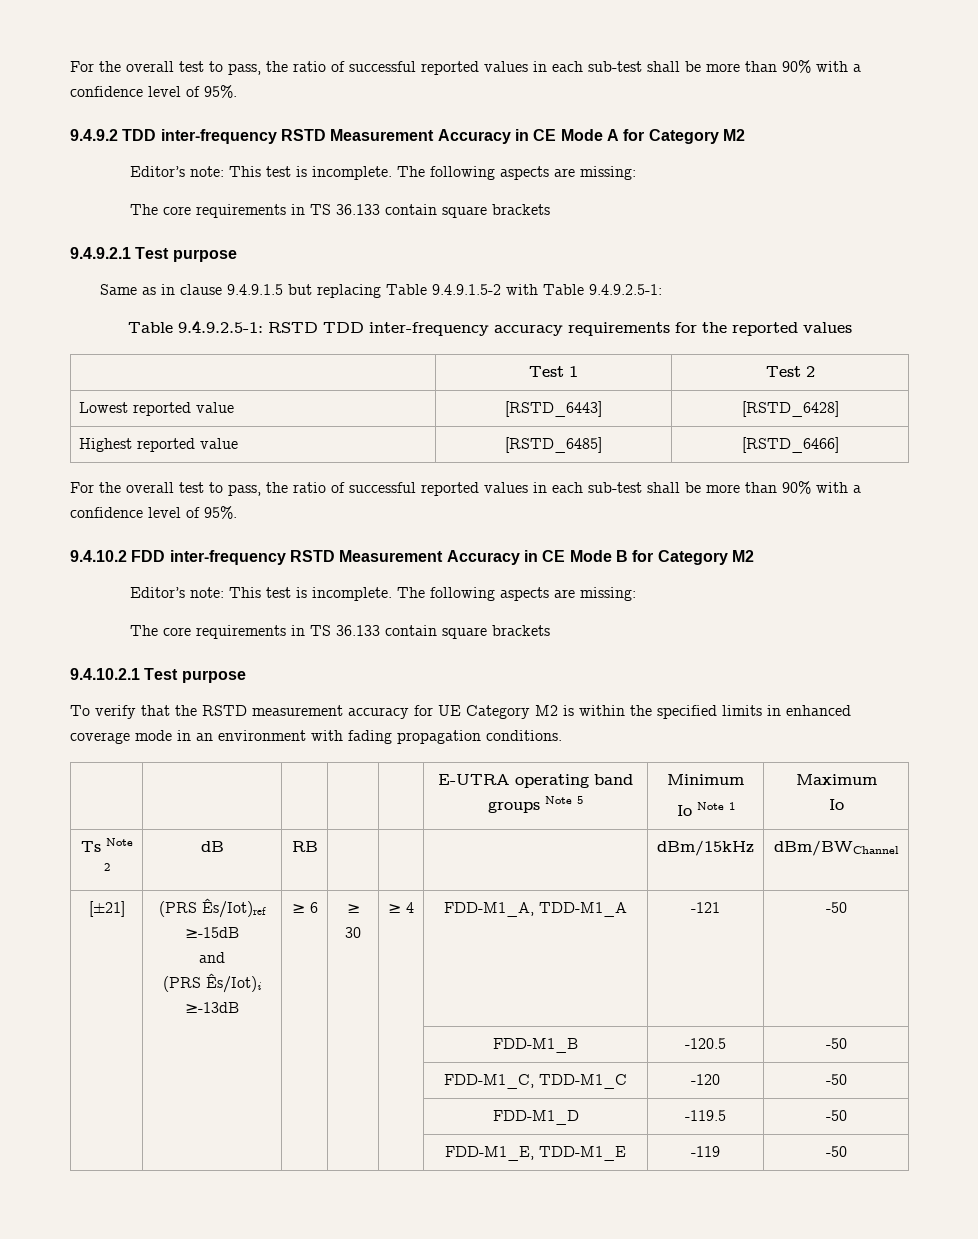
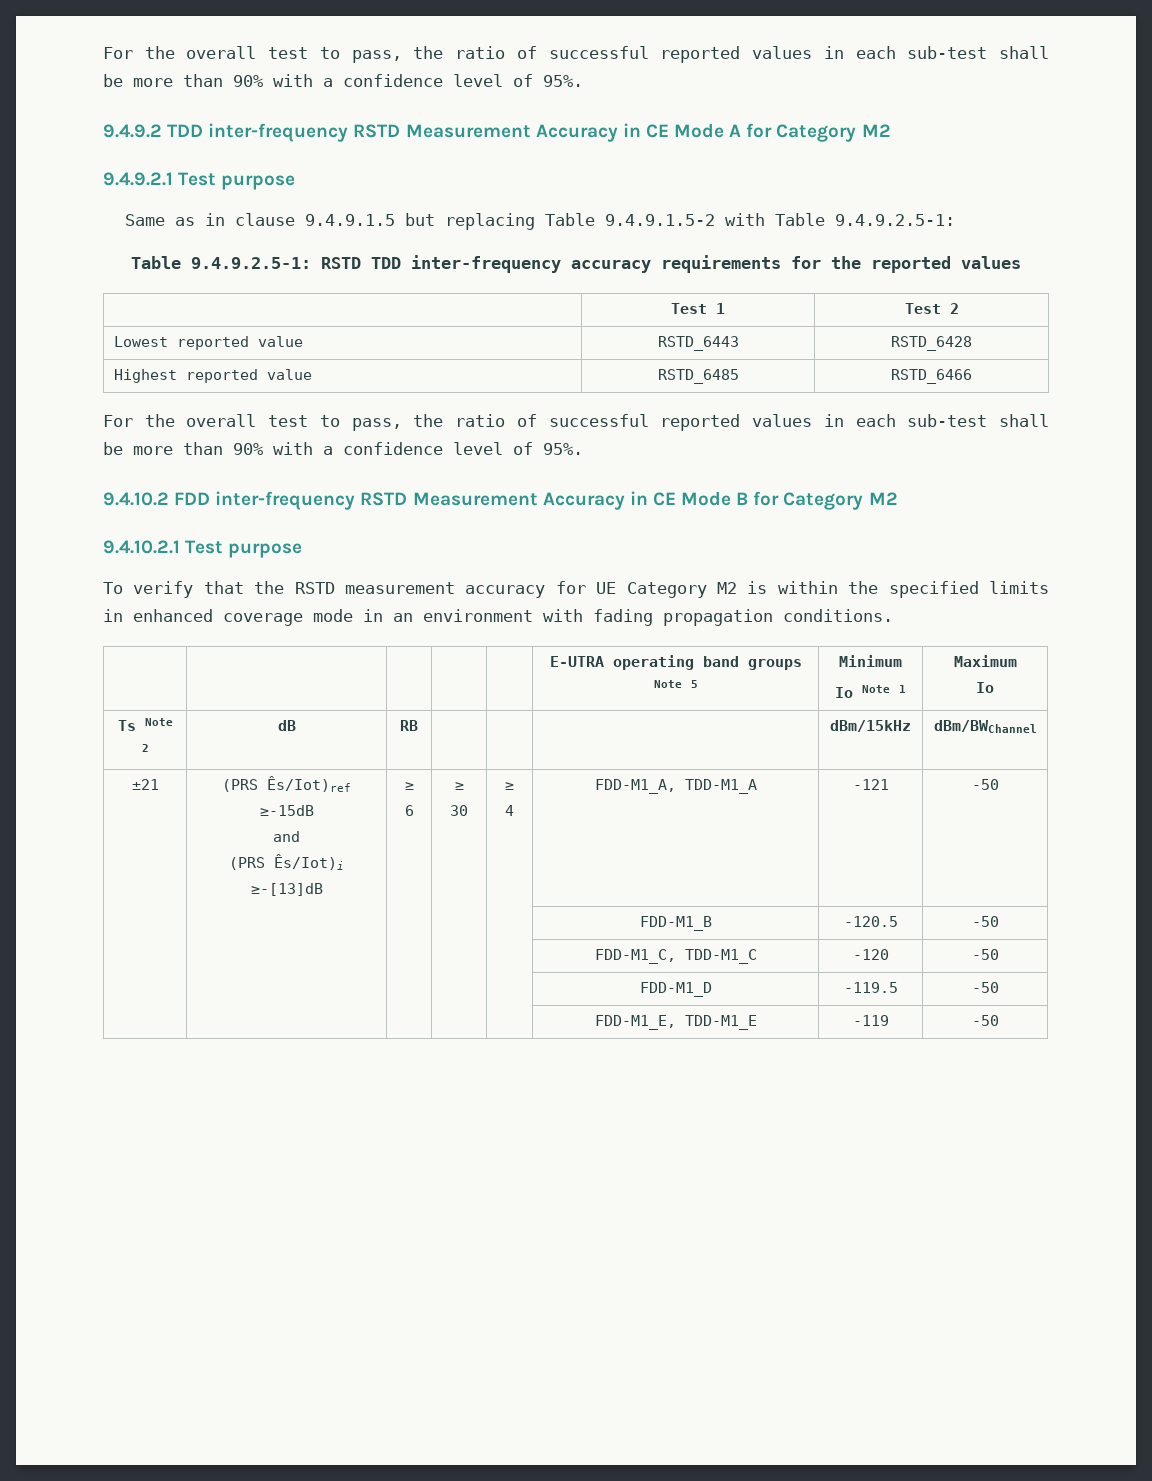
  9.4.9.2 TDD inter-frequency RSTD Measurement Accuracy in CE Mode A for Category M2
- Editor’s note: This test is incomplete. The following aspects are missing:
- The core requirements in TS 36.133 contain square brackets
- Lowest reported value | [RSTD_6443] | [RSTD_6428]
+ Lowest reported value | RSTD_6443 | RSTD_6428
- Highest reported value | [RSTD_6485] | [RSTD_6466]
+ Highest reported value | RSTD_6485 | RSTD_6466
  9.4.10.2 FDD inter-frequency RSTD Measurement Accuracy in CE Mode B for Category M2
- Editor’s note: This test is incomplete. The following aspects are missing:
- The core requirements in TS 36.133 contain square brackets
- [±21] | (PRS Ês/Iot)ref ≥-15dB
+ ±21 | (PRS Ês/Iot)ref ≥-15dB
  and
- (PRS Ês/Iot)i ≥-13dB | ≥ 6 | ≥ 30 | ≥ 4 | FDD-M1_A, TDD-M1_A | -121 | -50
+ (PRS Ês/Iot)i ≥-[13]dB | ≥ 6 | ≥ 30 | ≥ 4 | FDD-M1_A, TDD-M1_A | -121 | -50

